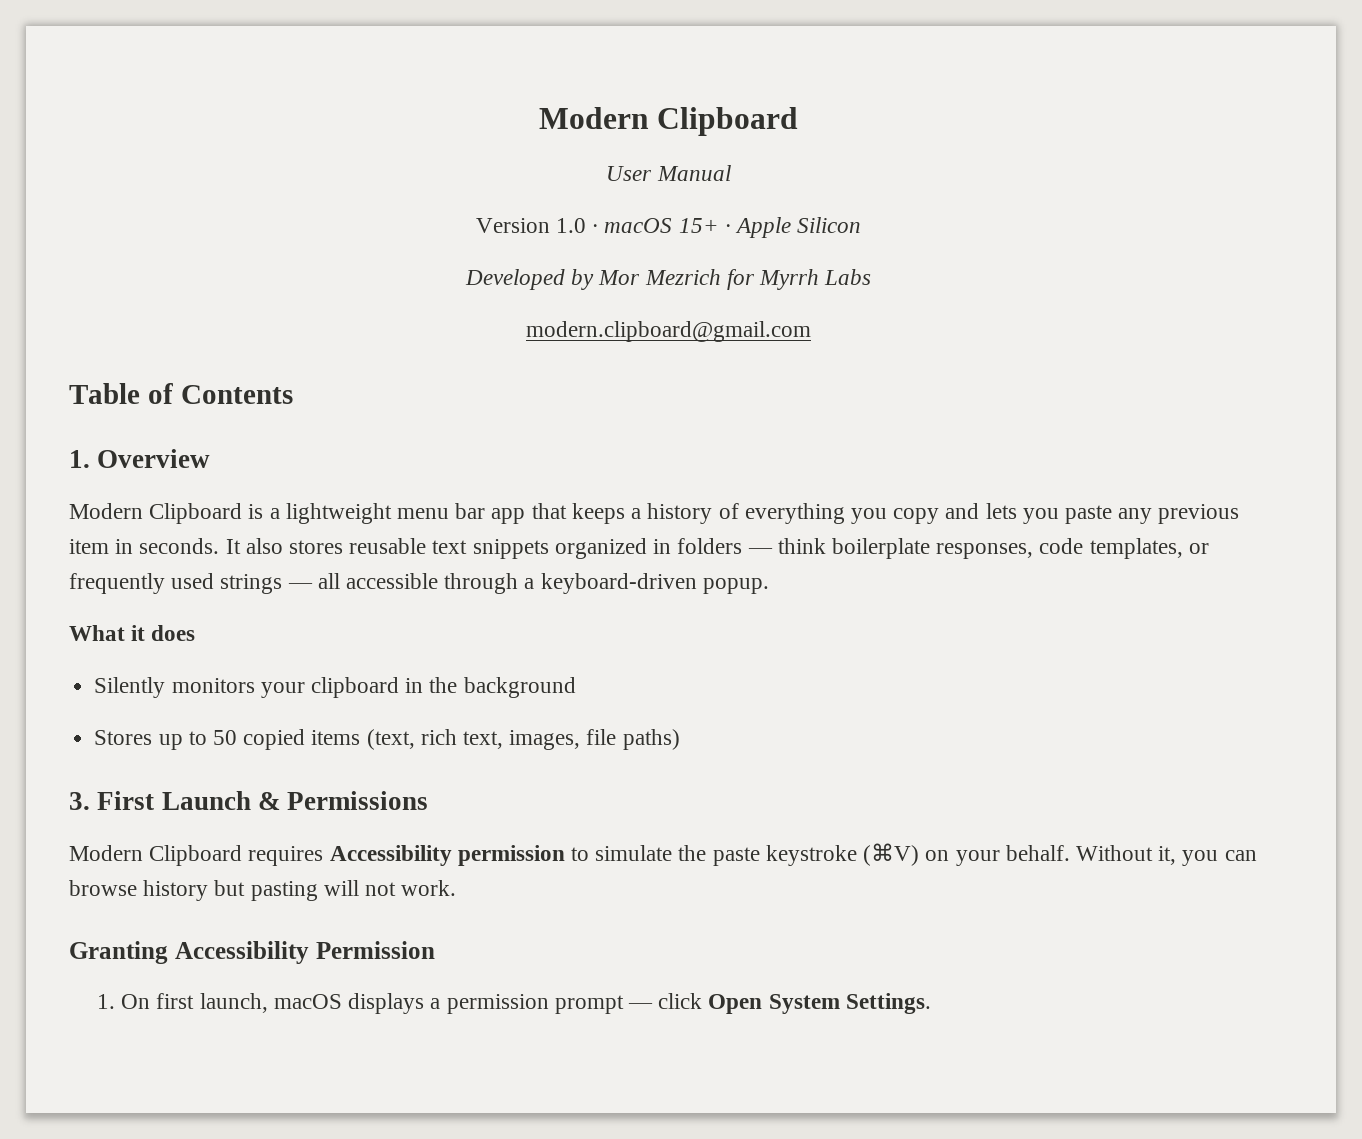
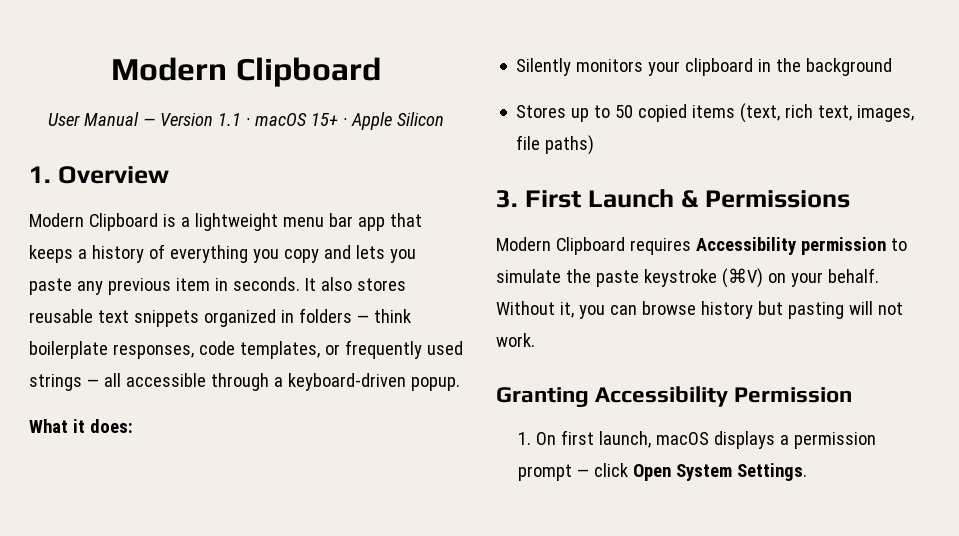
- User Manual
- Version 1.0 · macOS 15+ · Apple Silicon
+ User Manual — Version 1.1 · macOS 15+ · Apple Silicon
- Developed by Mor Mezrich for Myrrh Labs
- modern.clipboard@gmail.com
- Table of Contents
- What it does
+ What it does:

